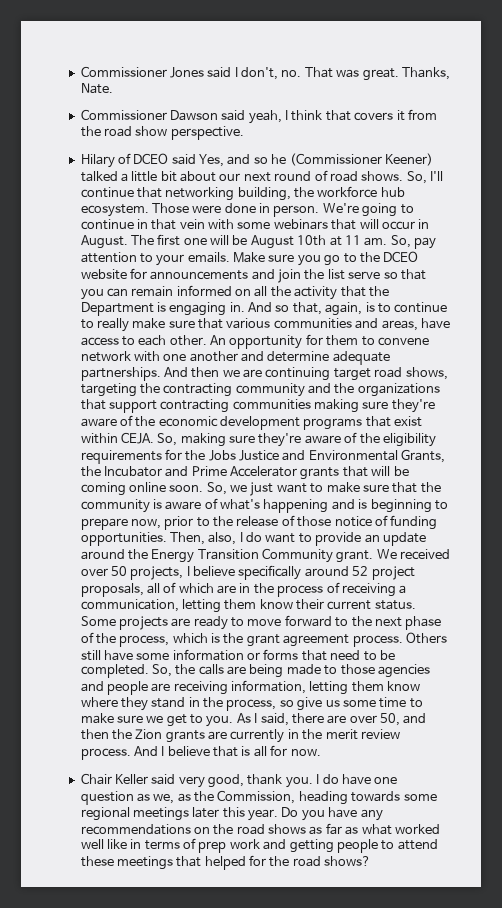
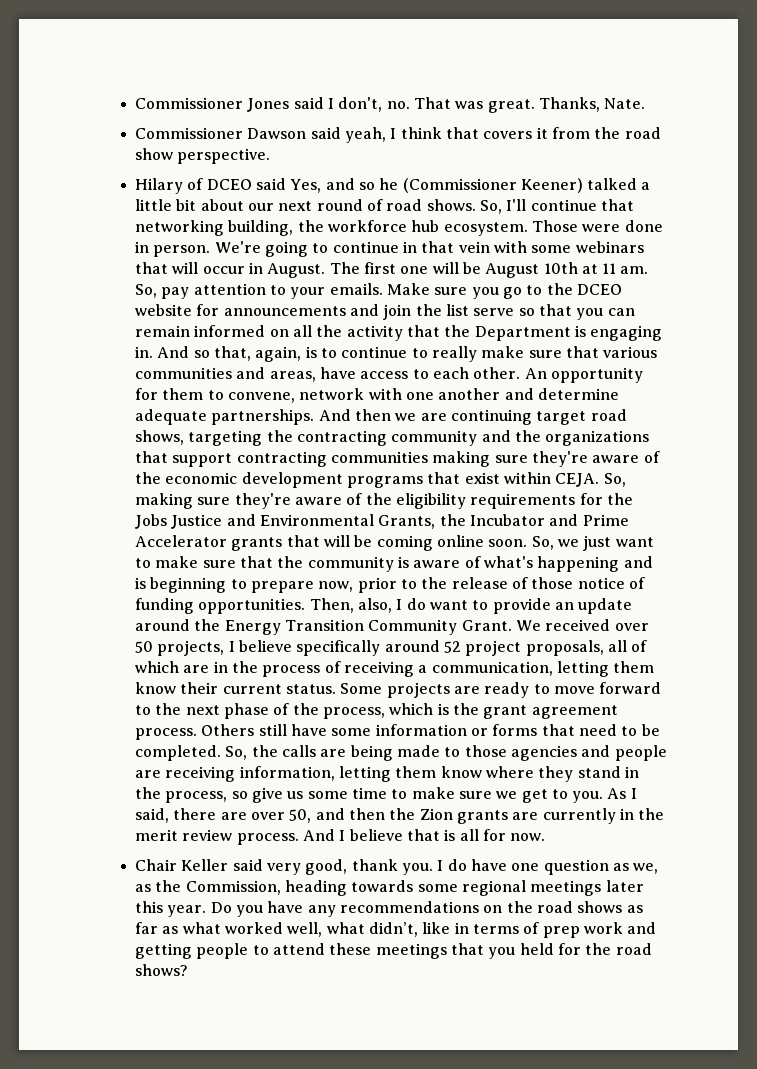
- An opportunity for them to convene network with one another and determine adequate partnerships.
+ An opportunity for them to convene, network with one another and determine adequate partnerships.
- Then, also, I do want to provide an update around the Energy Transition Community grant.
+ Then, also, I do want to provide an update around the Energy Transition Community Grant.
- Do you have any recommendations on the road shows as far as what worked well like in terms of prep work and getting people to attend these meetings that helped for the road shows?
+ Do you have any recommendations on the road shows as far as what worked well, what didn’t, like in terms of prep work and getting people to attend these meetings that you held for the road shows?

